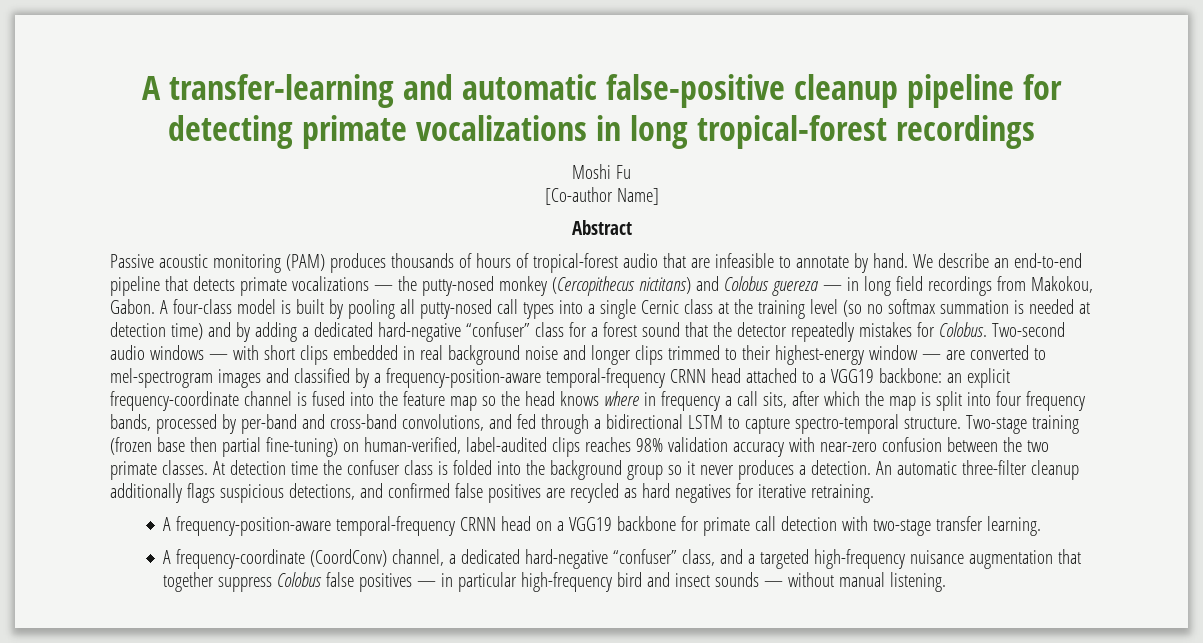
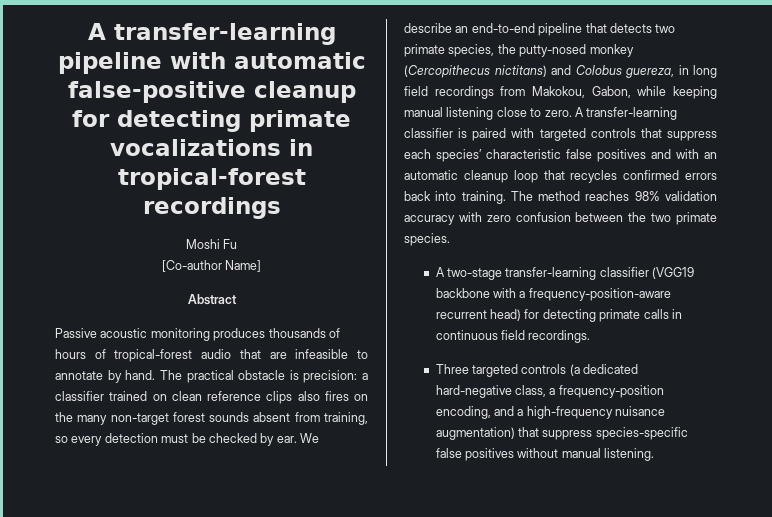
- A transfer-learning and automatic false-positive cleanup pipeline for detecting primate vocalizations in long tropical-forest recordings
+ A transfer-learning pipeline with automatic false-positive cleanup for detecting primate vocalizations in tropical-forest recordings
- Passive acoustic monitoring (PAM) produces thousands of hours of tropical-forest audio that are infeasible to annotate by hand.
+ Passive acoustic monitoring produces thousands of hours of tropical-forest audio that are infeasible to annotate by hand.
+ The practical obstacle is precision: a classifier trained on clean reference clips also fires on the many non-target forest sounds absent from training, so every detection must be checked by ear.
- We describe an end-to-end pipeline that detects primate vocalizations — the putty-nosed monkey (Cercopithecus nictitans) and Colobus guereza — in long field recordings from Makokou, Gabon. A four-class model is built by pooling all putty-nosed call types into a single Cernic class at the training level (so no softmax summation is needed at detection time) and by adding a dedicated hard-negative “confuser” class for a forest sound that the detector repeatedly mistakes for Colobus. Two-second audio windows — with short clips embedded in real background noise and longer clips trimmed to their highest-energy window — are converted to mel-spectrogram images and classified by a frequency-position-aware temporal-frequency CRNN head attached to a VGG19 backbone: an explicit frequency-coordinate channel is fused into the feature map so the head knows where in frequency a call sits, after which the map is split into four frequency bands, processed by per-band and cross-band convolutions, and fed through a bidirectional LSTM to capture spectro-temporal structure. Two-stage training (frozen base then partial fine-tuning) on human-verified, label-audited clips reaches 98% validation accuracy with near-zero confusion between the two primate classes. At detection time the confuser class is folded into the background group so it never produces a detection. An automatic three-filter cleanup additionally flags suspicious detections, and confirmed false positives are recycled as hard negatives for iterative retraining.
- A frequency-position-aware temporal-frequency CRNN head on a VGG19 backbone for primate call detection with two-stage transfer learning.
- A frequency-coordinate (CoordConv) channel, a dedicated hard-negative “confuser” class, and a targeted high-frequency nuisance augmentation that together suppress Colobus false positives — in particular high-frequency bird and insect sounds — without manual listening.
+ We describe an end-to-end pipeline that detects two primate species, the putty-nosed monkey (Cercopithecus nictitans) and Colobus guereza, in long field recordings from Makokou, Gabon, while keeping manual listening close to zero. A transfer-learning classifier is paired with targeted controls that suppress each species’ characteristic false positives and with an automatic cleanup loop that recycles confirmed errors back into training. The method reaches 98% validation accuracy with zero confusion between the two primate species.
+ A two-stage transfer-learning classifier (VGG19 backbone with a frequency-position-aware recurrent head) for detecting primate calls in continuous field recordings.
+ Three targeted controls (a dedicated hard-negative class, a frequency-position encoding, and a high-frequency nuisance augmentation) that suppress species-specific false positives without manual listening.

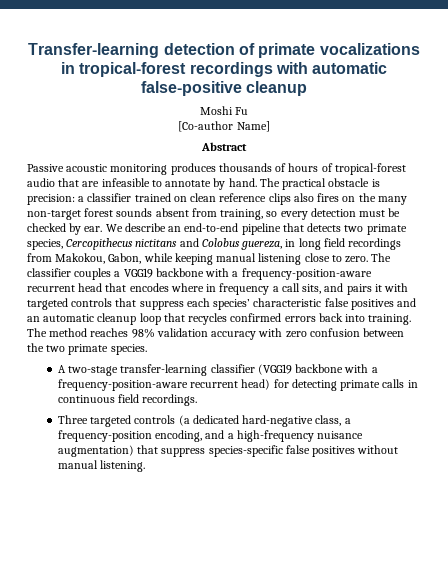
- A transfer-learning pipeline with automatic false-positive cleanup for detecting primate vocalizations in tropical-forest recordings
+ Transfer-learning detection of primate vocalizations in tropical-forest recordings with automatic false-positive cleanup
- We describe an end-to-end pipeline that detects two primate species, the putty-nosed monkey (Cercopithecus nictitans) and Colobus guereza, in long field recordings from Makokou, Gabon, while keeping manual listening close to zero.
+ We describe an end-to-end pipeline that detects two primate species, Cercopithecus nictitans and Colobus guereza, in long field recordings from Makokou, Gabon, while keeping manual listening close to zero.
- A transfer-learning classifier is paired with targeted controls that suppress each species’ characteristic false positives and with an automatic cleanup loop that recycles confirmed errors back into training.
+ The classifier couples a VGG19 backbone with a frequency-position-aware recurrent head that encodes where in frequency a call sits, and pairs it with targeted controls that suppress each species’ characteristic false positives and an automatic cleanup loop that recycles confirmed errors back into training.

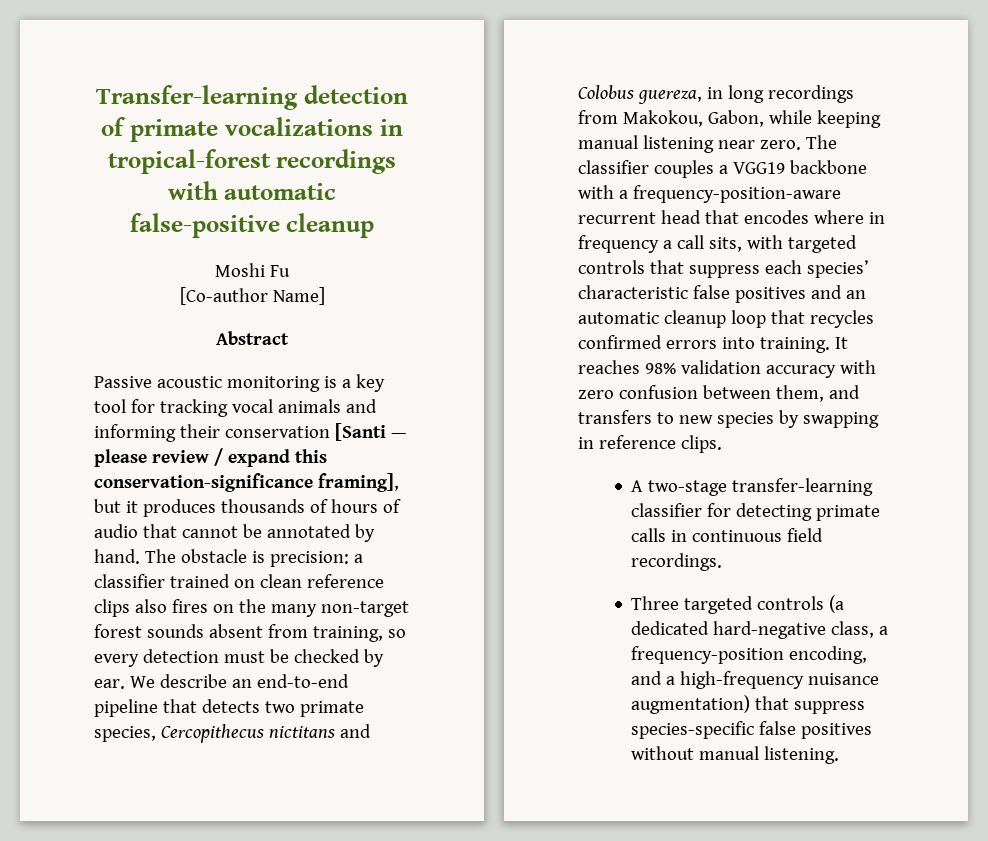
- Passive acoustic monitoring produces thousands of hours of tropical-forest audio that are infeasible to annotate by hand.
+ Passive acoustic monitoring is a key tool for tracking vocal animals and informing their conservation [Santi — please review / expand this conservation-significance framing], but it produces thousands of hours of audio that cannot be annotated by hand.
- The practical obstacle is precision: a classifier trained on clean reference clips also fires on the many non-target forest sounds absent from training, so every detection must be checked by ear.
+ The obstacle is precision: a classifier trained on clean reference clips also fires on the many non-target forest sounds absent from training, so every detection must be checked by ear.
- We describe an end-to-end pipeline that detects two primate species, Cercopithecus nictitans and Colobus guereza, in long field recordings from Makokou, Gabon, while keeping manual listening close to zero.
+ We describe an end-to-end pipeline that detects two primate species, Cercopithecus nictitans and Colobus guereza, in long recordings from Makokou, Gabon, while keeping manual listening near zero.
- The classifier couples a VGG19 backbone with a frequency-position-aware recurrent head that encodes where in frequency a call sits, and pairs it with targeted controls that suppress each species’ characteristic false positives and an automatic cleanup loop that recycles confirmed errors back into training.
+ The classifier couples a VGG19 backbone with a frequency-position-aware recurrent head that encodes where in frequency a call sits, with targeted controls that suppress each species’ characteristic false positives and an automatic cleanup loop that recycles confirmed errors into training.
- The method reaches 98% validation accuracy with zero confusion between the two primate species.
- A two-stage transfer-learning classifier (VGG19 backbone with a frequency-position-aware recurrent head) for detecting primate calls in continuous field recordings.
+ It reaches 98% validation accuracy with zero confusion between them, and transfers to new species by swapping in reference clips.
+ A two-stage transfer-learning classifier for detecting primate calls in continuous field recordings.

